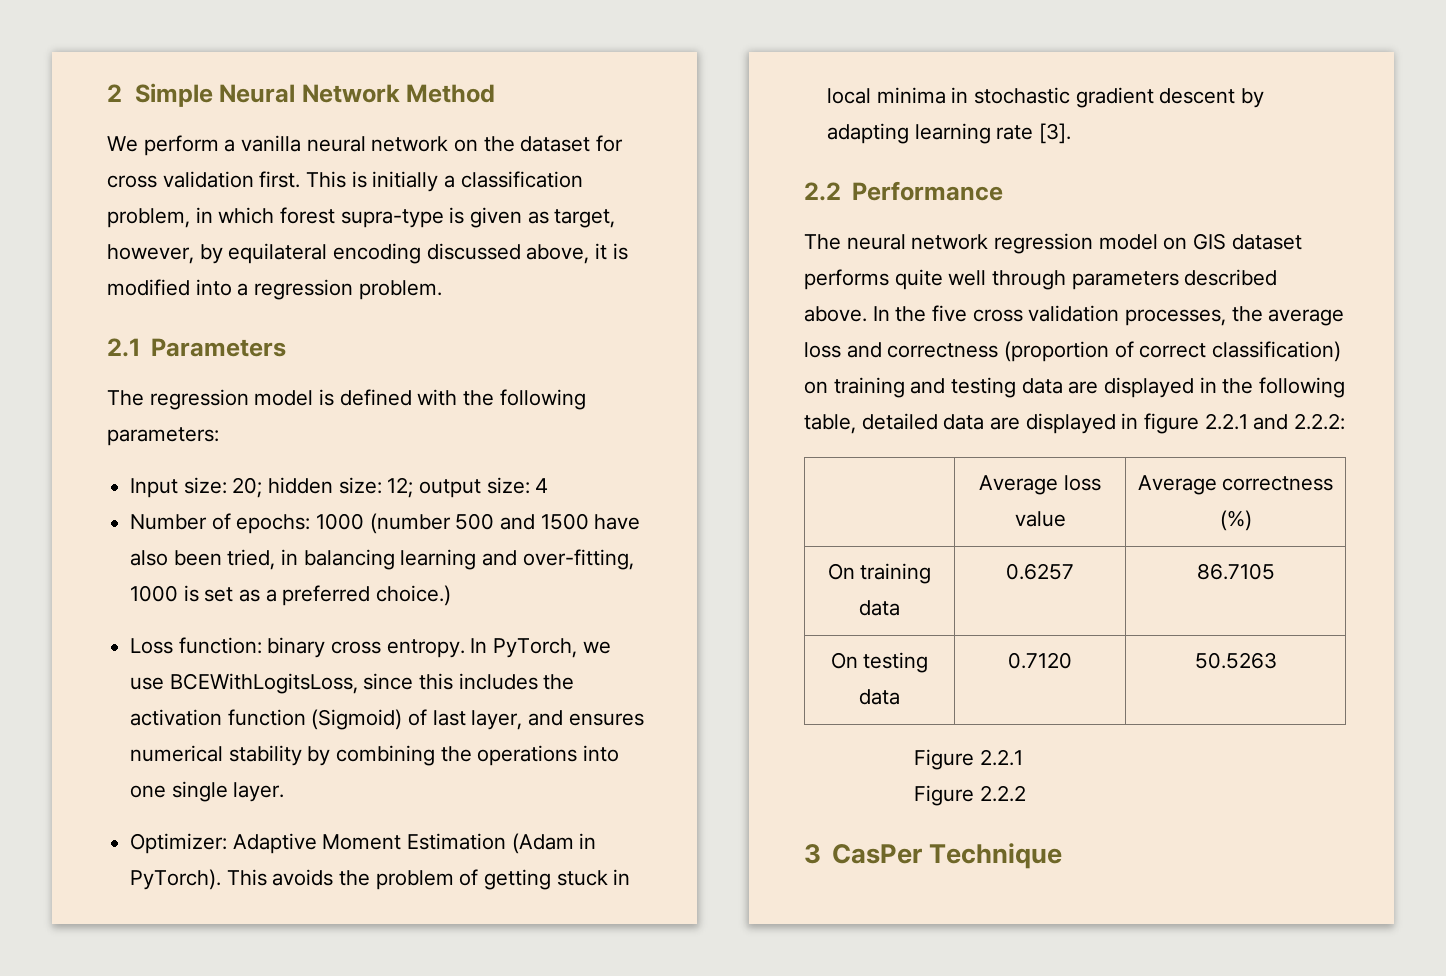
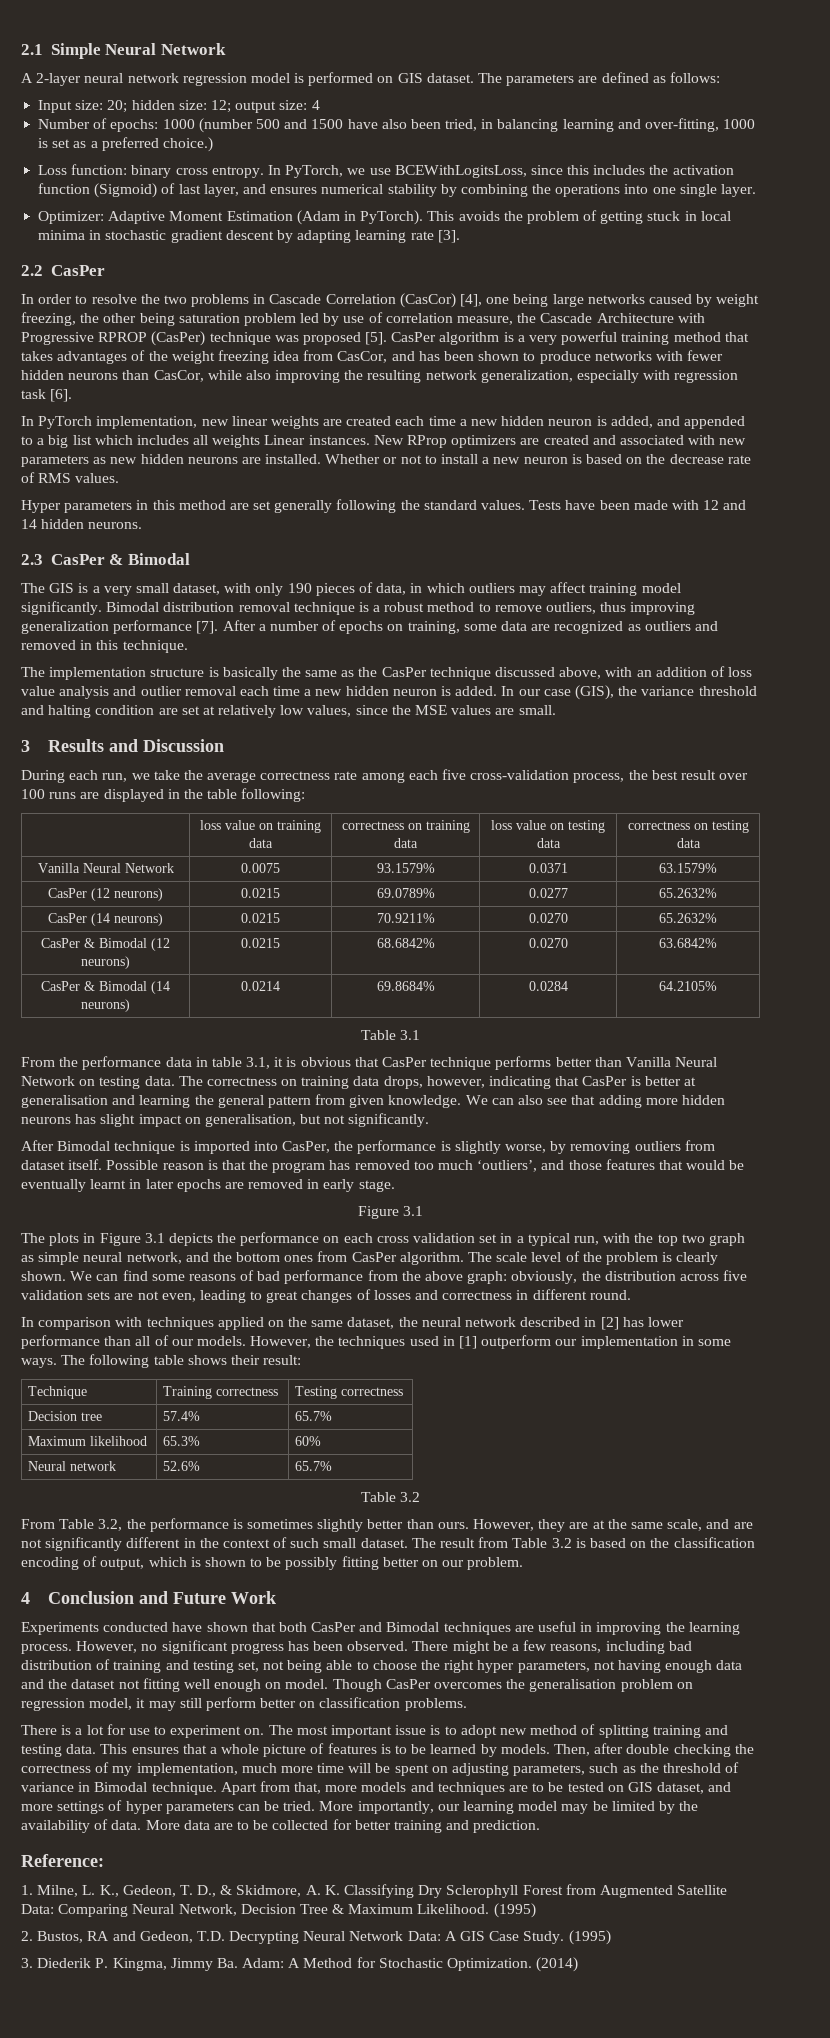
- 2 Simple Neural Network Method
- We perform a vanilla neural network on the dataset for cross validation first. This is initially a classification problem, in which forest supra-type is given as target, however, by equilateral encoding discussed above, it is modified into a regression problem.
- 2.1 Parameters
- The regression model is defined with the following parameters:
+ 2.1 Simple Neural Network
+ A 2-layer neural network regression model is performed on GIS dataset. The parameters are defined as follows:
- 2.2 Performance
- The neural network regression model on GIS dataset performs quite well through parameters described above. In the five cross validation processes, the average loss and correctness (proportion of correct classification) on training and testing data are displayed in the following table, detailed data are displayed in figure 2.2.1 and 2.2.2:
- | Average loss value | Average correctness (%)
- On training data | 0.6257 | 86.7105
- On testing data | 0.7120 | 50.5263
- Figure 2.2.1
- Figure 2.2.2
- 3 CasPer Technique
+ 2.2 CasPer
+ In order to resolve the two problems in Cascade Correlation (CasCor) [4], one being large networks caused by weight freezing, the other being saturation problem led by use of correlation measure, the Cascade Architecture with Progressive RPROP (CasPer) technique was proposed [5]. CasPer algorithm is a very powerful training method that takes advantages of the weight freezing idea from CasCor, and has been shown to produce networks with fewer hidden neurons than CasCor, while also improving the resulting network generalization, especially with regression task [6].
+ In PyTorch implementation, new linear weights are created each time a new hidden neuron is added, and appended to a big list which includes all weights Linear instances. New RProp optimizers are created and associated with new parameters as new hidden neurons are installed. Whether or not to install a new neuron is based on the decrease rate of RMS values.
+ Hyper parameters in this method are set generally following the standard values. Tests have been made with 12 and 14 hidden neurons.
+ 2.3 CasPer & Bimodal
+ The GIS is a very small dataset, with only 190 pieces of data, in which outliers may affect training model significantly. Bimodal distribution removal technique is a robust method to remove outliers, thus improving generalization performance [7]. After a number of epochs on training, some data are recognized as outliers and removed in this technique.
+ The implementation structure is basically the same as the CasPer technique discussed above, with an addition of loss value analysis and outlier removal each time a new hidden neuron is added. In our case (GIS), the variance threshold and halting condition are set at relatively low values, since the MSE values are small.
+ 3 Results and Discussion
+ During each run, we take the average correctness rate among each five cross-validation process, the best result over 100 runs are displayed in the table following:
+ | loss value on training data | correctness on training data | loss value on testing data | correctness on testing data
+ Vanilla Neural Network | 0.0075 | 93.1579% | 0.0371 | 63.1579%
+ CasPer (12 neurons) | 0.0215 | 69.0789% | 0.0277 | 65.2632%
+ CasPer (14 neurons) | 0.0215 | 70.9211% | 0.0270 | 65.2632%
+ CasPer & Bimodal (12 neurons) | 0.0215 | 68.6842% | 0.0270 | 63.6842%
+ CasPer & Bimodal (14 neurons) | 0.0214 | 69.8684% | 0.0284 | 64.2105%
+ Table 3.1
+ From the performance data in table 3.1, it is obvious that CasPer technique performs better than Vanilla Neural Network on testing data. The correctness on training data drops, however, indicating that CasPer is better at generalisation and learning the general pattern from given knowledge. We can also see that adding more hidden neurons has slight impact on generalisation, but not significantly.
+ After Bimodal technique is imported into CasPer, the performance is slightly worse, by removing outliers from dataset itself. Possible reason is that the program has removed too much ‘outliers’, and those features that would be eventually learnt in later epochs are removed in early stage.
+ Figure 3.1
+ The plots in Figure 3.1 depicts the performance on each cross validation set in a typical run, with the top two graph as simple neural network, and the bottom ones from CasPer algorithm. The scale level of the problem is clearly shown. We can find some reasons of bad performance from the above graph: obviously, the distribution across five validation sets are not even, leading to great changes of losses and correctness in different round.
+ In comparison with techniques applied on the same dataset, the neural network described in [2] has lower performance than all of our models. However, the techniques used in [1] outperform our implementation in some ways. The following table shows their result:
+ Technique | Training correctness | Testing correctness
+ Decision tree | 57.4% | 65.7%
+ Maximum likelihood | 65.3% | 60%
+ Neural network | 52.6% | 65.7%
+ Table 3.2
+ From Table 3.2, the performance is sometimes slightly better than ours. However, they are at the same scale, and are not significantly different in the context of such small dataset. The result from Table 3.2 is based on the classification encoding of output, which is shown to be possibly fitting better on our problem.
+ 4 Conclusion and Future Work
+ Experiments conducted have shown that both CasPer and Bimodal techniques are useful in improving the learning process. However, no significant progress has been observed. There might be a few reasons, including bad distribution of training and testing set, not being able to choose the right hyper parameters, not having enough data and the dataset not fitting well enough on model. Though CasPer overcomes the generalisation problem on regression model, it may still perform better on classification problems.
+ There is a lot for use to experiment on. The most important issue is to adopt new method of splitting training and testing data. This ensures that a whole picture of features is to be learned by models. Then, after double checking the correctness of my implementation, much more time will be spent on adjusting parameters, such as the threshold of variance in Bimodal technique. Apart from that, more models and techniques are to be tested on GIS dataset, and more settings of hyper parameters can be tried. More importantly, our learning model may be limited by the availability of data. More data are to be collected for better training and prediction.
+ Reference:
+ 1. Milne, L. K., Gedeon, T. D., & Skidmore, A. K. Classifying Dry Sclerophyll Forest from Augmented Satellite Data: Comparing Neural Network, Decision Tree & Maximum Likelihood. (1995)
+ 2. Bustos, RA and Gedeon, T.D. Decrypting Neural Network Data: A GIS Case Study. (1995)
+ 3. Diederik P. Kingma, Jimmy Ba. Adam: A Method for Stochastic Optimization. (2014)

